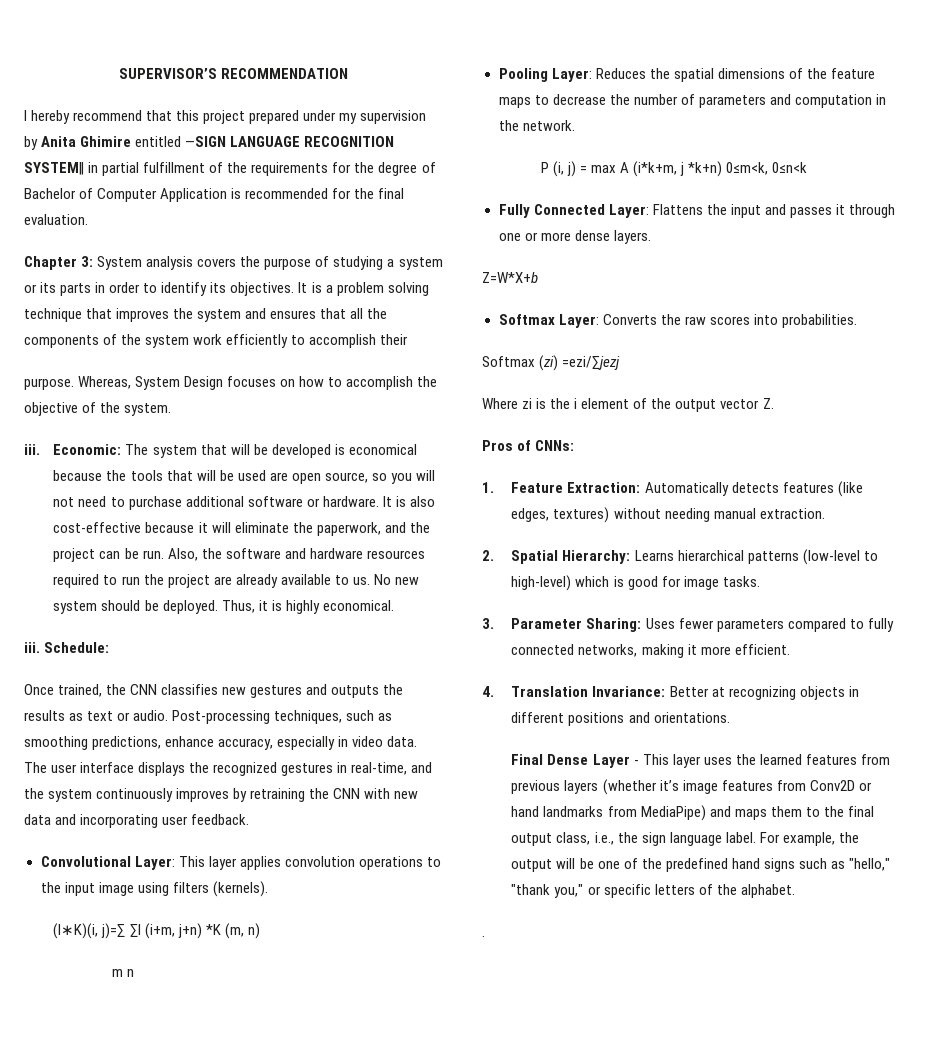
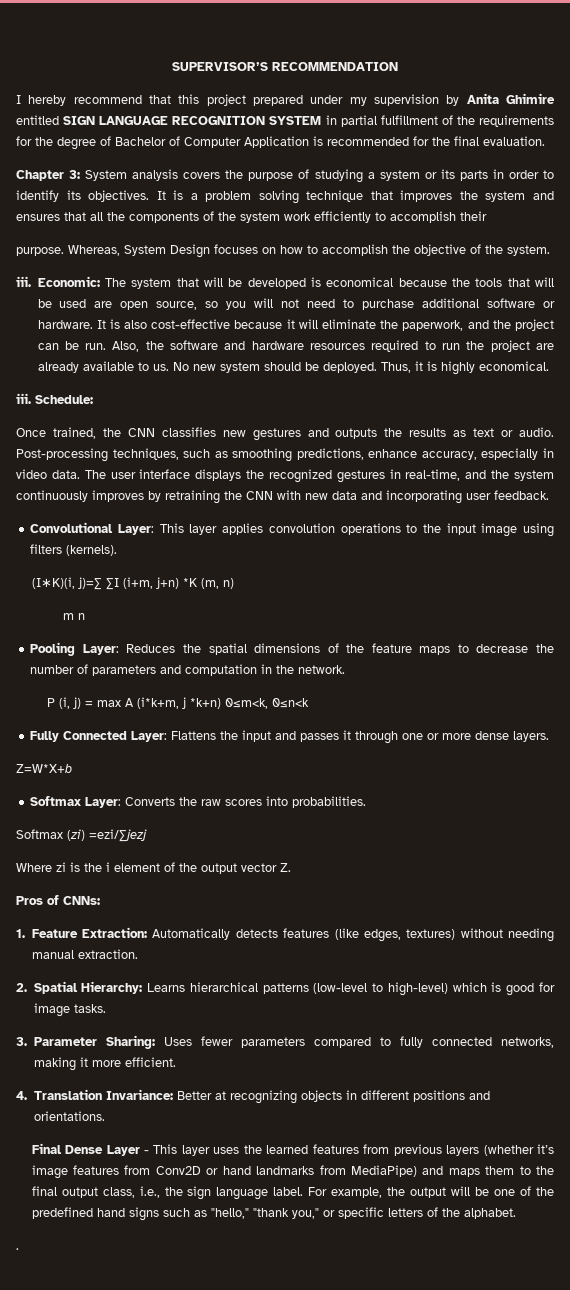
- I hereby recommend that this project prepared under my supervision by Anita Ghimire entitled ―SIGN LANGUAGE RECOGNITION SYSTEM‖ in partial fulfillment of the requirements for the degree of Bachelor of Computer Application is recommended for the final evaluation.
+ I hereby recommend that this project prepared under my supervision by Anita Ghimire entitled SIGN LANGUAGE RECOGNITION SYSTEM in partial fulfillment of the requirements for the degree of Bachelor of Computer Application is recommended for the final evaluation.

